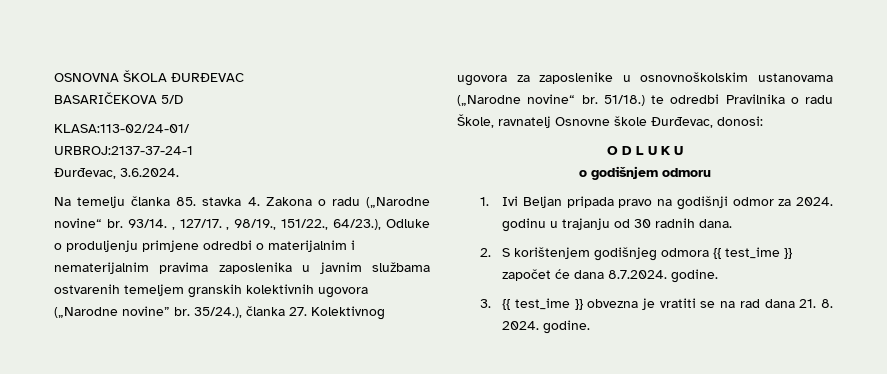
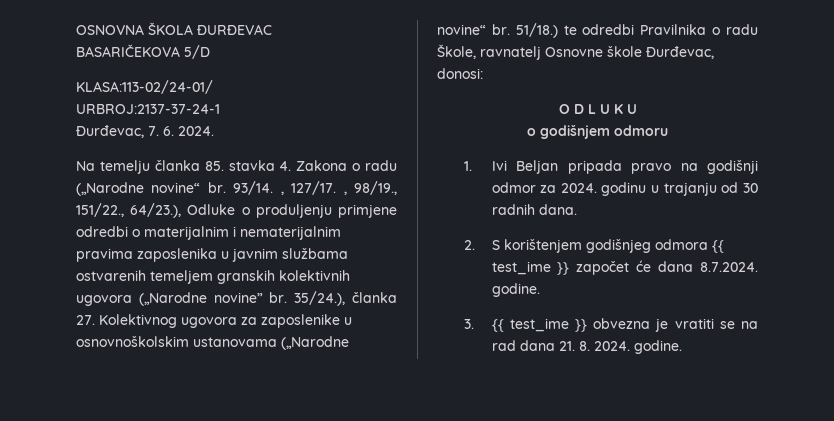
- Đurđevac, 3.6.2024.
+ Đurđevac, 7. 6. 2024.

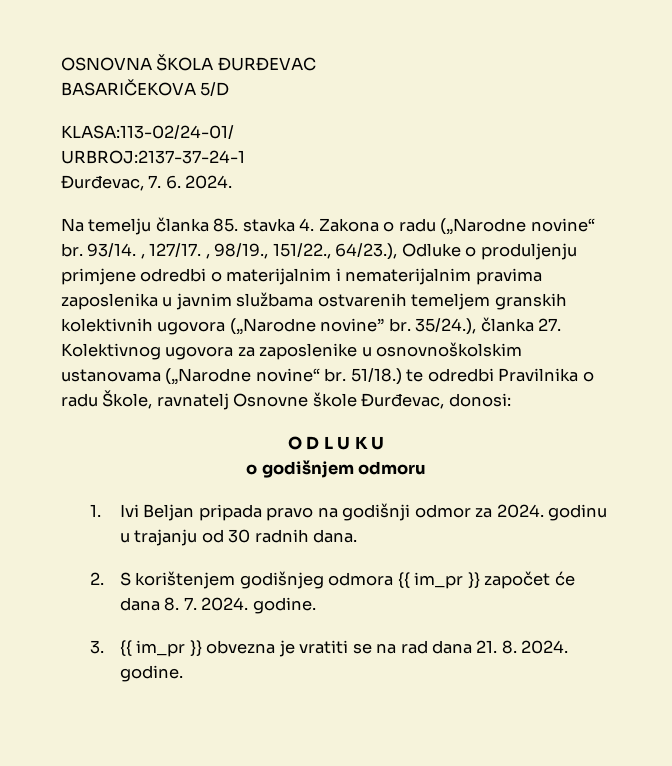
- 2. S korištenjem godišnjeg odmora {{ test_ime }} započet će dana 8.7.2024. godine.
+ 2. S korištenjem godišnjeg odmora {{ im_pr }} započet će dana 8. 7. 2024. godine.
- 3. {{ test_ime }} obvezna je vratiti se na rad dana 21. 8. 2024. godine.
+ 3. {{ im_pr }} obvezna je vratiti se na rad dana 21. 8. 2024. godine.

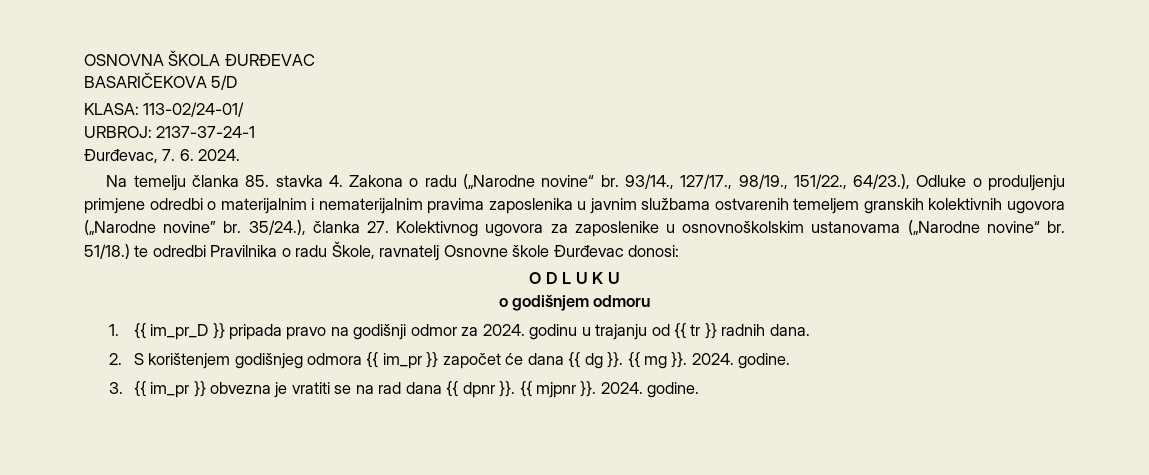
- KLASA:113-02/24-01/
- URBROJ:2137-37-24-1
+ KLASA: 113-02/24-01/
+ URBROJ: 2137-37-24-1
- 93/14. , 127/17. , 98/19., 151/22., 64/23.), Odluke o produljenju primjene odredbi o materijalnim i nematerijalnim pravima zaposlenika u javnim službama ostvarenih temeljem granskih kolektivnih ugovora („Narodne novine” br.
+ 93/14., 127/17., 98/19., 151/22., 64/23.), Odluke o produljenju primjene odredbi o materijalnim i nematerijalnim pravima zaposlenika u javnim službama ostvarenih temeljem granskih kolektivnih ugovora („Narodne novine” br.
- 51/18.) te odredbi Pravilnika o radu Škole, ravnatelj Osnovne škole Đurđevac, donosi:
+ 51/18.) te odredbi Pravilnika o radu Škole, ravnatelj Osnovne škole Đurđevac donosi:
- 1. Ivi Beljan pripada pravo na godišnji odmor za 2024. godinu u trajanju od 30 radnih dana.
+ 1. {{ im_pr_D }} pripada pravo na godišnji odmor za 2024. godinu u trajanju od {{ tr }} radnih dana.
- 2. S korištenjem godišnjeg odmora {{ im_pr }} započet će dana 8. 7. 2024. godine.
+ 2. S korištenjem godišnjeg odmora {{ im_pr }} započet će dana {{ dg }}. {{ mg }}. 2024. godine.
- 3. {{ im_pr }} obvezna je vratiti se na rad dana 21. 8. 2024. godine.
+ 3. {{ im_pr }} obvezna je vratiti se na rad dana {{ dpnr }}. {{ mjpnr }}. 2024. godine.

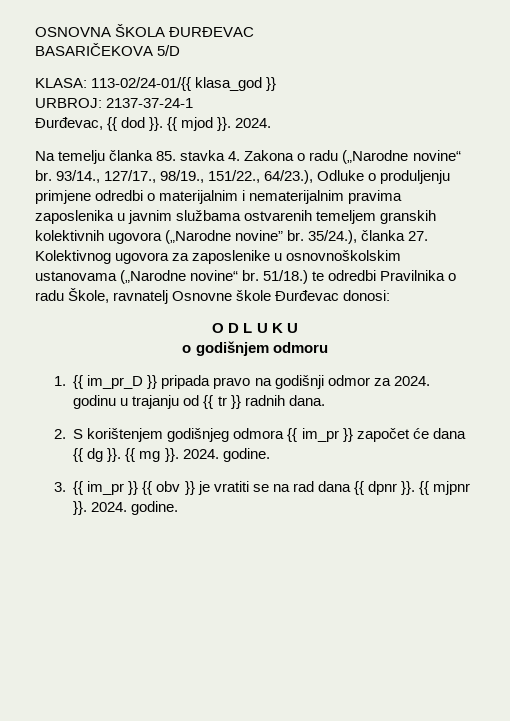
- KLASA: 113-02/24-01/
+ KLASA: 113-02/24-01/{{ klasa_god }}
- Đurđevac, 7. 6. 2024.
+ Đurđevac, {{ dod }}. {{ mjod }}. 2024.
- 3. {{ im_pr }} obvezna je vratiti se na rad dana {{ dpnr }}.
+ 3. {{ im_pr }} {{ obv }} je vratiti se na rad dana {{ dpnr }}.

